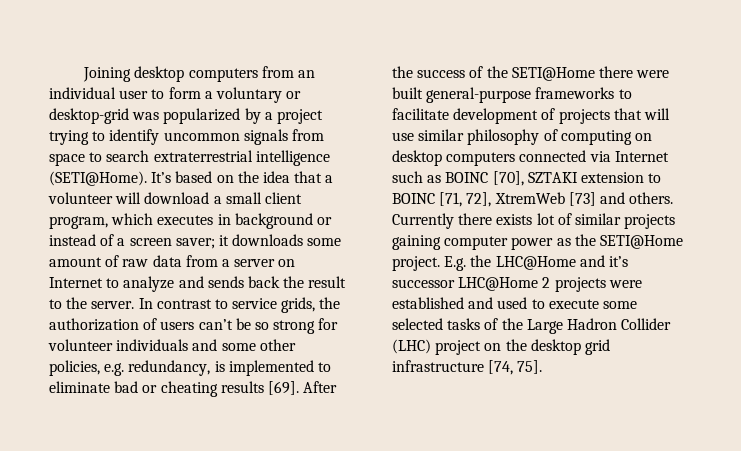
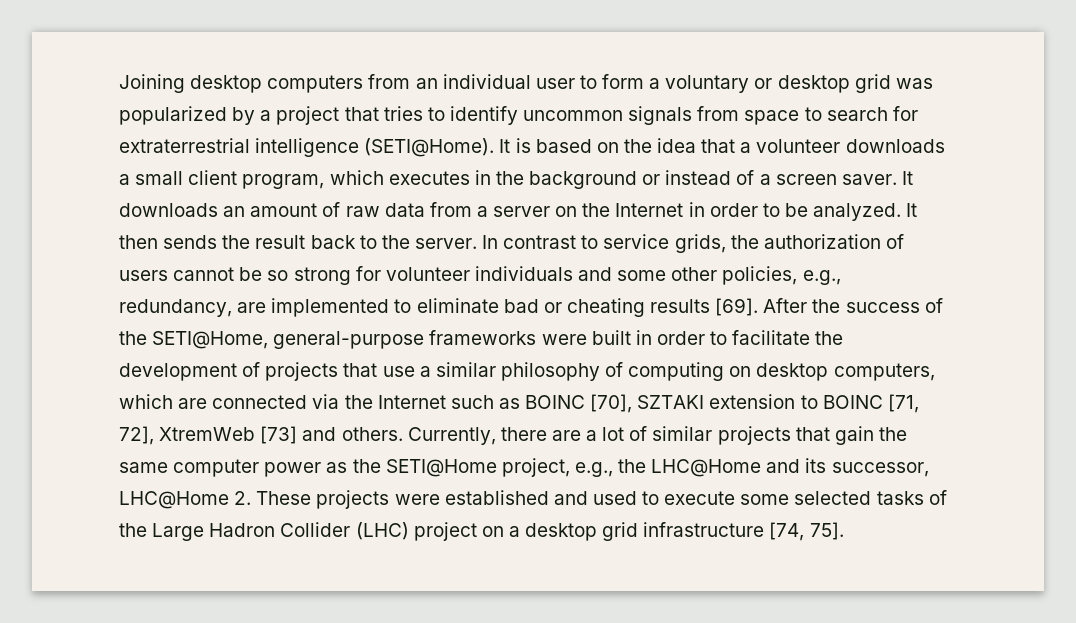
- Joining desktop computers from an individual user to form a voluntary or desktop-grid was popularized by a project trying to identify uncommon signals from space to search extraterrestrial intelligence (SETI@Home).
+ Joining desktop computers from an individual user to form a voluntary or desktop grid was popularized by a project that tries to identify uncommon signals from space to search for extraterrestrial intelligence (SETI@Home).
- It’s based on the idea that a volunteer will download a small client program, which executes in background or instead of a screen saver; it downloads some amount of raw data from a server on Internet to analyze and sends back the result to the server.
+ It is based on the idea that a volunteer downloads a small client program, which executes in the background or instead of a screen saver. It downloads an amount of raw data from a server on the Internet in order to be analyzed. It then sends the result back to the server.
- In contrast to service grids, the authorization of users can’t be so strong for volunteer individuals and some other policies, e.g. redundancy, is implemented to eliminate bad or cheating results [69].
+ In contrast to service grids, the authorization of users cannot be so strong for volunteer individuals and some other policies, e.g., redundancy, are implemented to eliminate bad or cheating results [69].
- After the success of the SETI@Home there were built general-purpose frameworks to facilitate development of projects that will use similar philosophy of computing on desktop computers connected via Internet such as BOINC [70], SZTAKI extension to BOINC [71, 72], XtremWeb [73] and others.
+ After the success of the SETI@Home, general-purpose frameworks were built in order to facilitate the development of projects that use a similar philosophy of computing on desktop computers, which are connected via the Internet such as BOINC [70], SZTAKI extension to BOINC [71, 72], XtremWeb [73] and others.
- Currently there exists lot of similar projects gaining computer power as the SETI@Home project. E.g. the LHC@Home and it’s successor LHC@Home 2 projects were established and used to execute some selected tasks of the Large Hadron Collider (LHC) project on the desktop grid infrastructure [74, 75].
+ Currently, there are a lot of similar projects that gain the same computer power as the SETI@Home project, e.g., the LHC@Home and its successor, LHC@Home 2. These projects were established and used to execute some selected tasks of the Large Hadron Collider (LHC) project on a desktop grid infrastructure [74, 75].

